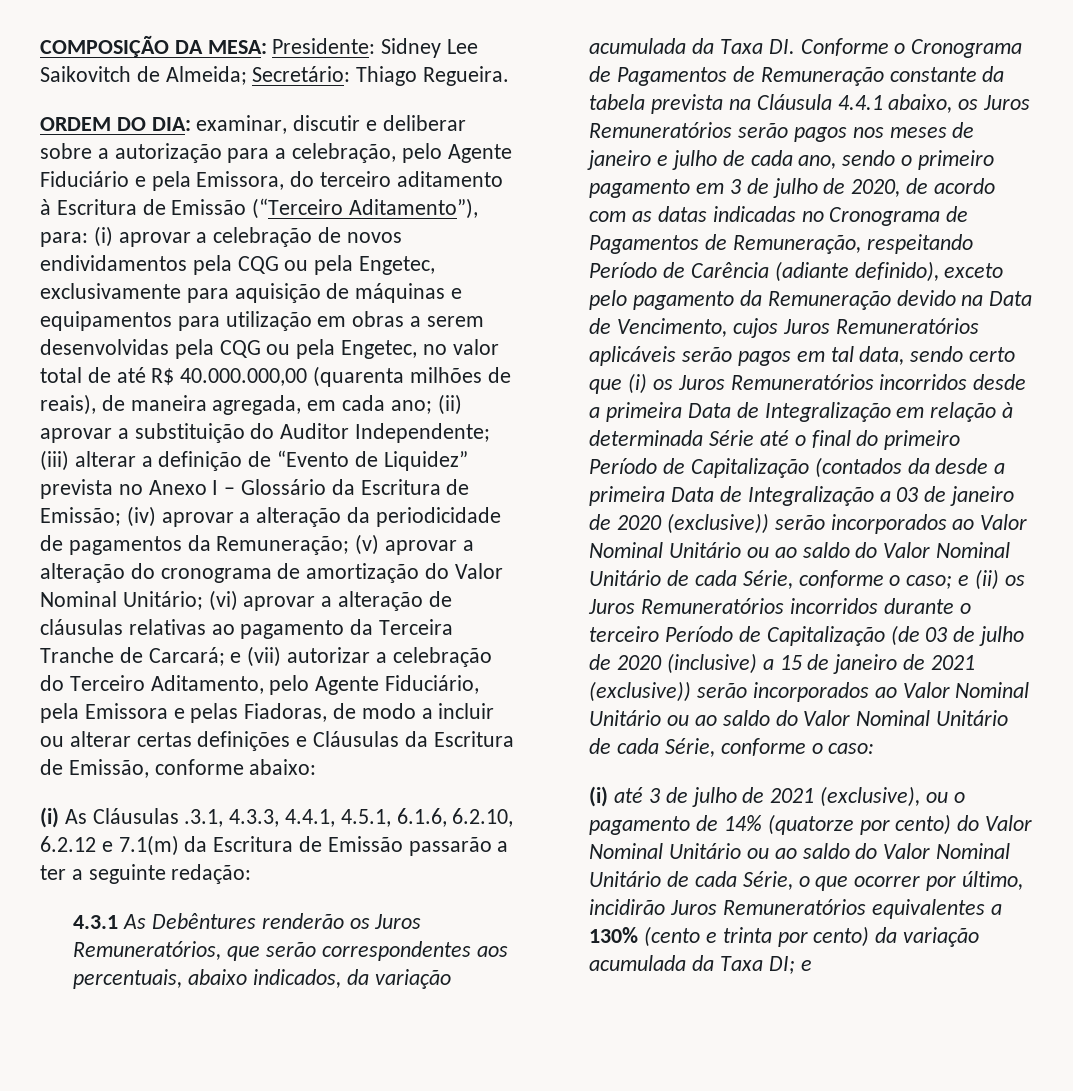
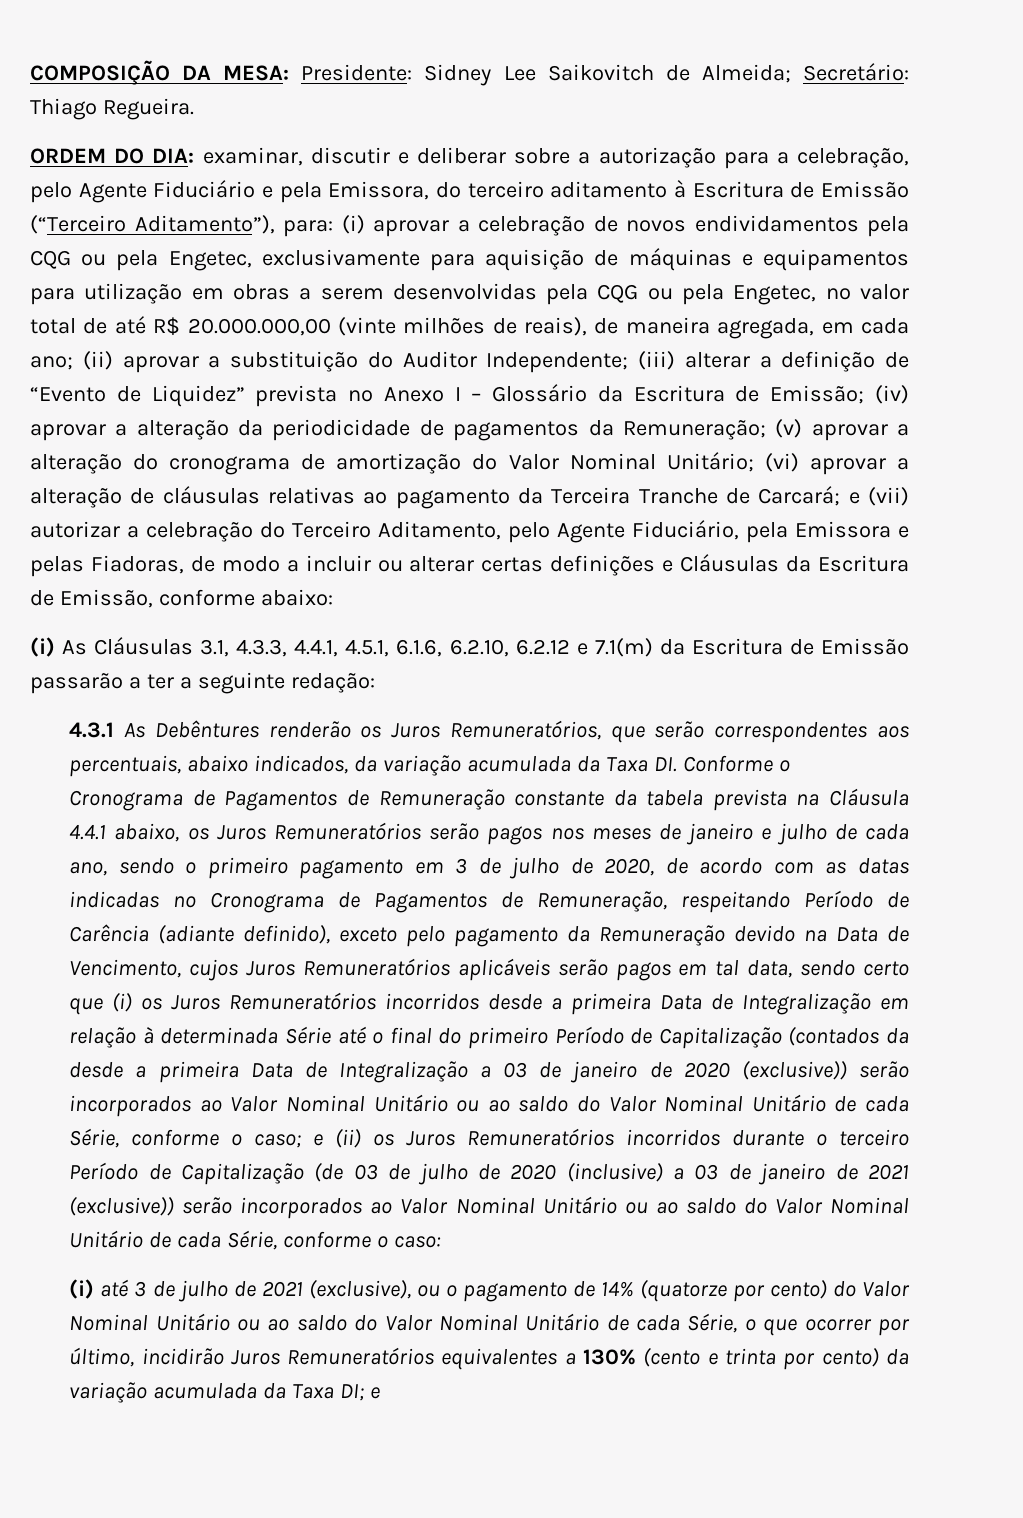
- (i) aprovar a celebração de novos endividamentos pela CQG ou pela Engetec, exclusivamente para aquisição de máquinas e equipamentos para utilização em obras a serem desenvolvidas pela CQG ou pela Engetec, no valor total de até R$ 40.000.000,00 (quarenta milhões de reais), de maneira agregada, em cada ano;
+ (i) aprovar a celebração de novos endividamentos pela CQG ou pela Engetec, exclusivamente para aquisição de máquinas e equipamentos para utilização em obras a serem desenvolvidas pela CQG ou pela Engetec, no valor total de até R$ 20.000.000,00 (vinte milhões de reais), de maneira agregada, em cada ano;
- (i) As Cláusulas .3.1, 4.3.3, 4.4.1, 4.5.1, 6.1.6, 6.2.10, 6.2.12 e 7.1(m) da Escritura de Emissão passarão a ter a seguinte redação:
+ (i) As Cláusulas 3.1, 4.3.3, 4.4.1, 4.5.1, 6.1.6, 6.2.10, 6.2.12 e 7.1(m) da Escritura de Emissão passarão a ter a seguinte redação:
- e (ii) os Juros Remuneratórios incorridos durante o terceiro Período de Capitalização (de 03 de julho de 2020 (inclusive) a 15 de janeiro de 2021 (exclusive)) serão incorporados ao Valor Nominal Unitário ou ao saldo do Valor Nominal Unitário de cada Série, conforme o caso:
+ e (ii) os Juros Remuneratórios incorridos durante o terceiro Período de Capitalização (de 03 de julho de 2020 (inclusive) a 03 de janeiro de 2021 (exclusive)) serão incorporados ao Valor Nominal Unitário ou ao saldo do Valor Nominal Unitário de cada Série, conforme o caso:

